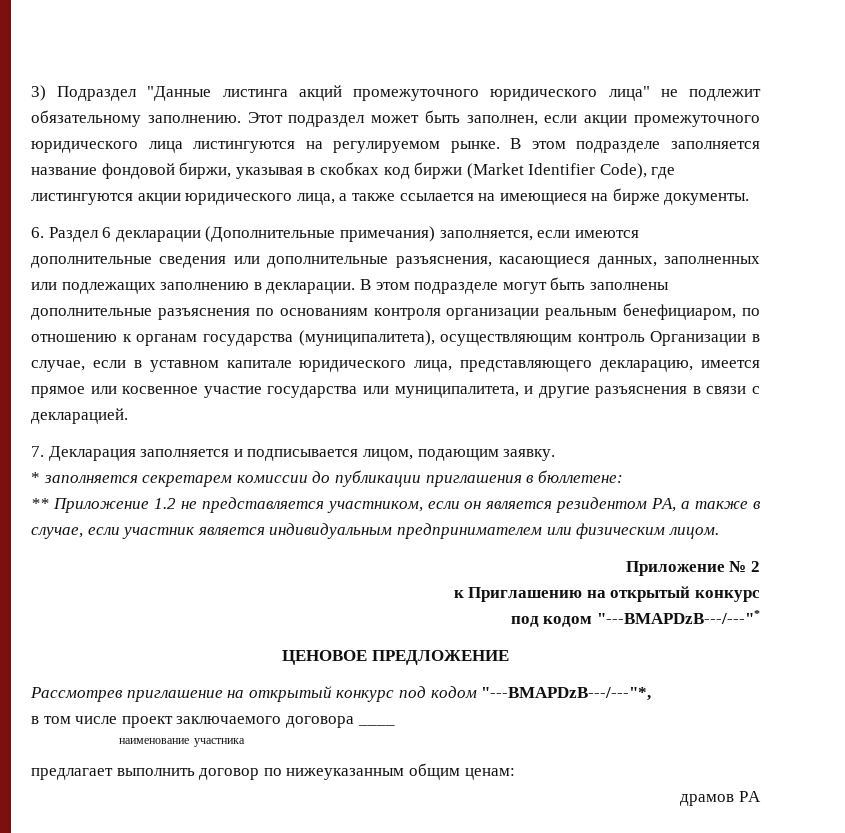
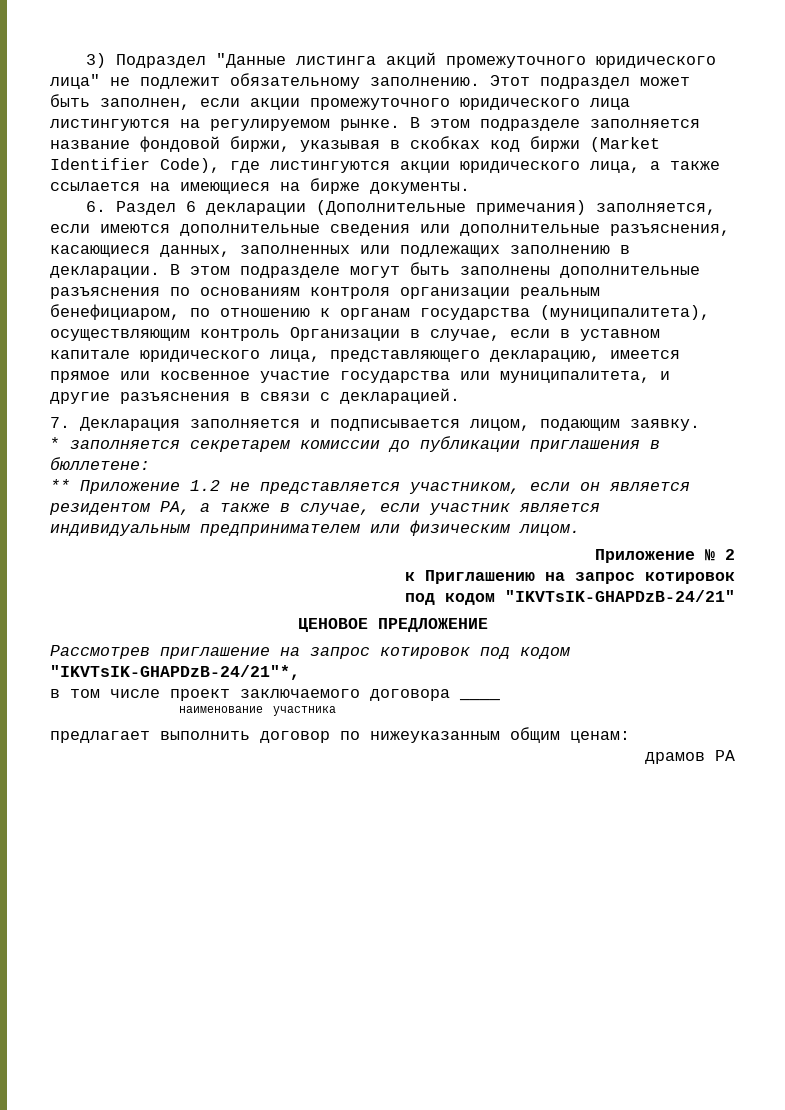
- к Приглашению на открытый конкурс
- под кодом "---BMAPDzB---/---"*
+ к Приглашению на запрос котировок
+ под кодом "IKVTsIK-GHAPDzB-24/21"
- Рассмотрев приглашение на открытый конкурс под кодом "---BMAPDzB---/---"*,
+ Рассмотрев приглашение на запрос котировок под кодом "IKVTsIK-GHAPDzB-24/21"*,

